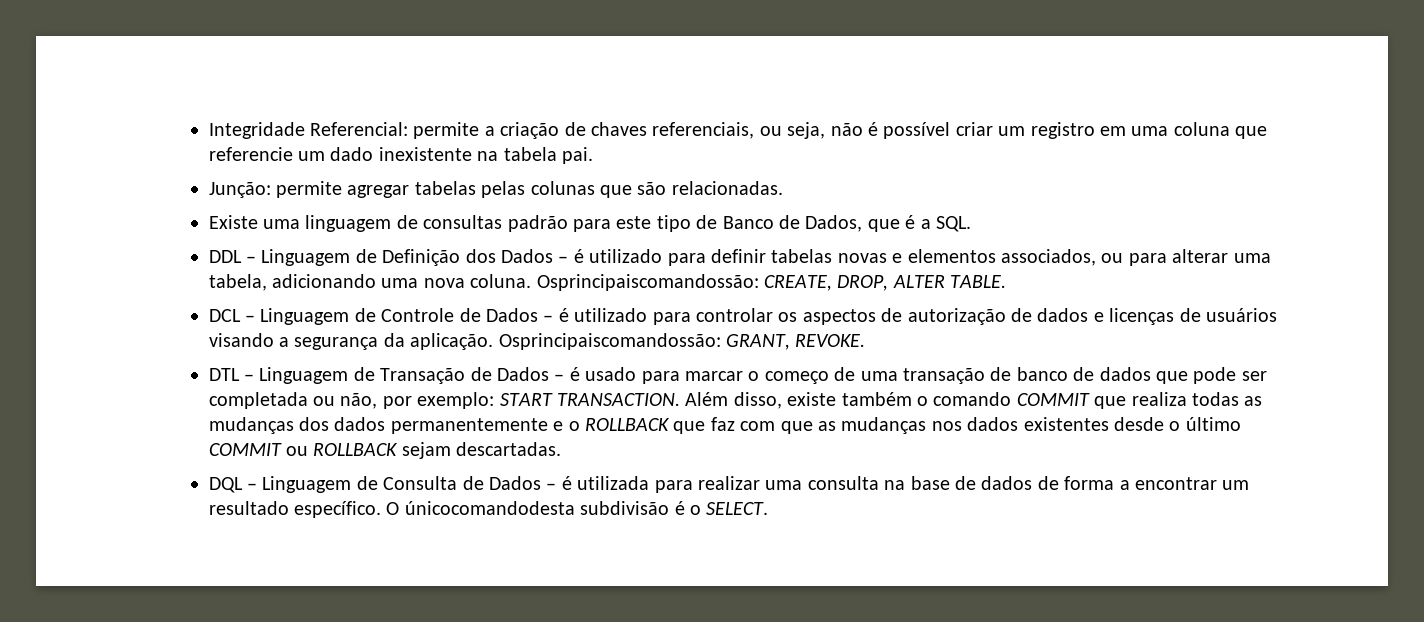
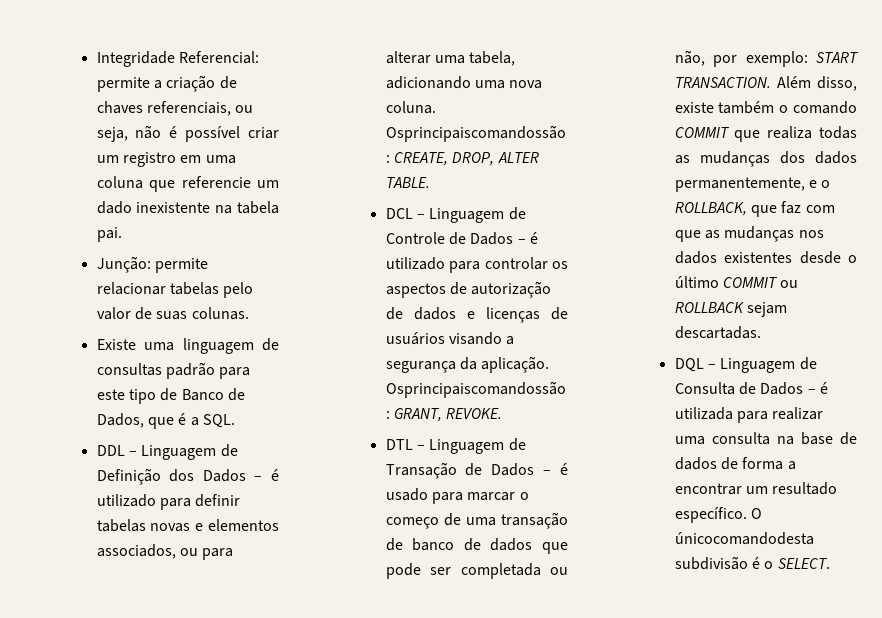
- Junção: permite agregar tabelas pelas colunas que são relacionadas.
+ Junção: permite relacionar tabelas pelo valor de suas colunas.
- Além disso, existe também o comando COMMIT que realiza todas as mudanças dos dados permanentemente e o ROLLBACK que faz com que as mudanças nos dados existentes desde o último COMMIT ou ROLLBACK sejam descartadas.
+ Além disso, existe também o comando COMMIT que realiza todas as mudanças dos dados permanentemente, e o ROLLBACK, que faz com que as mudanças nos dados existentes desde o último COMMIT ou ROLLBACK sejam descartadas.

